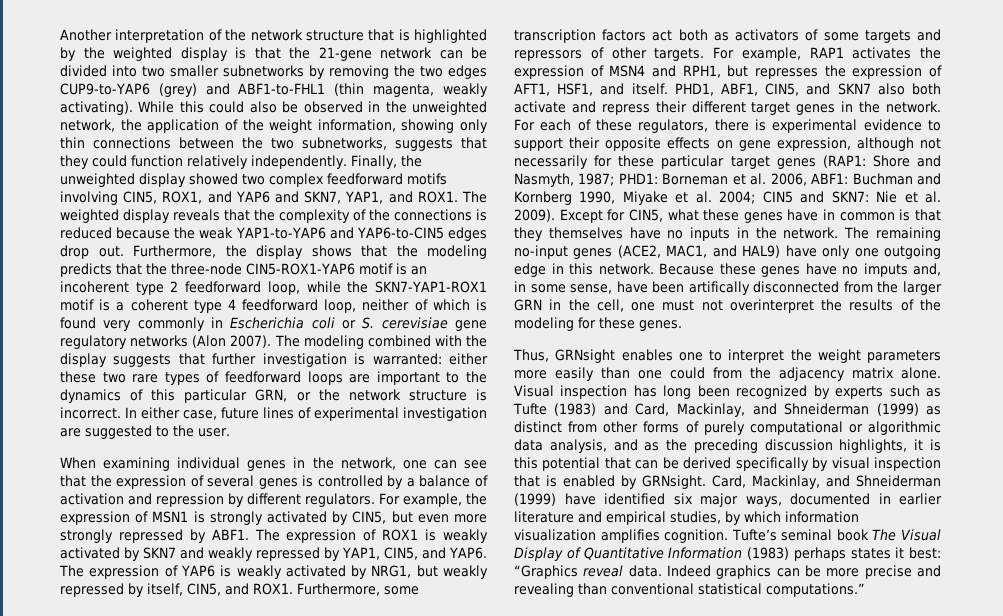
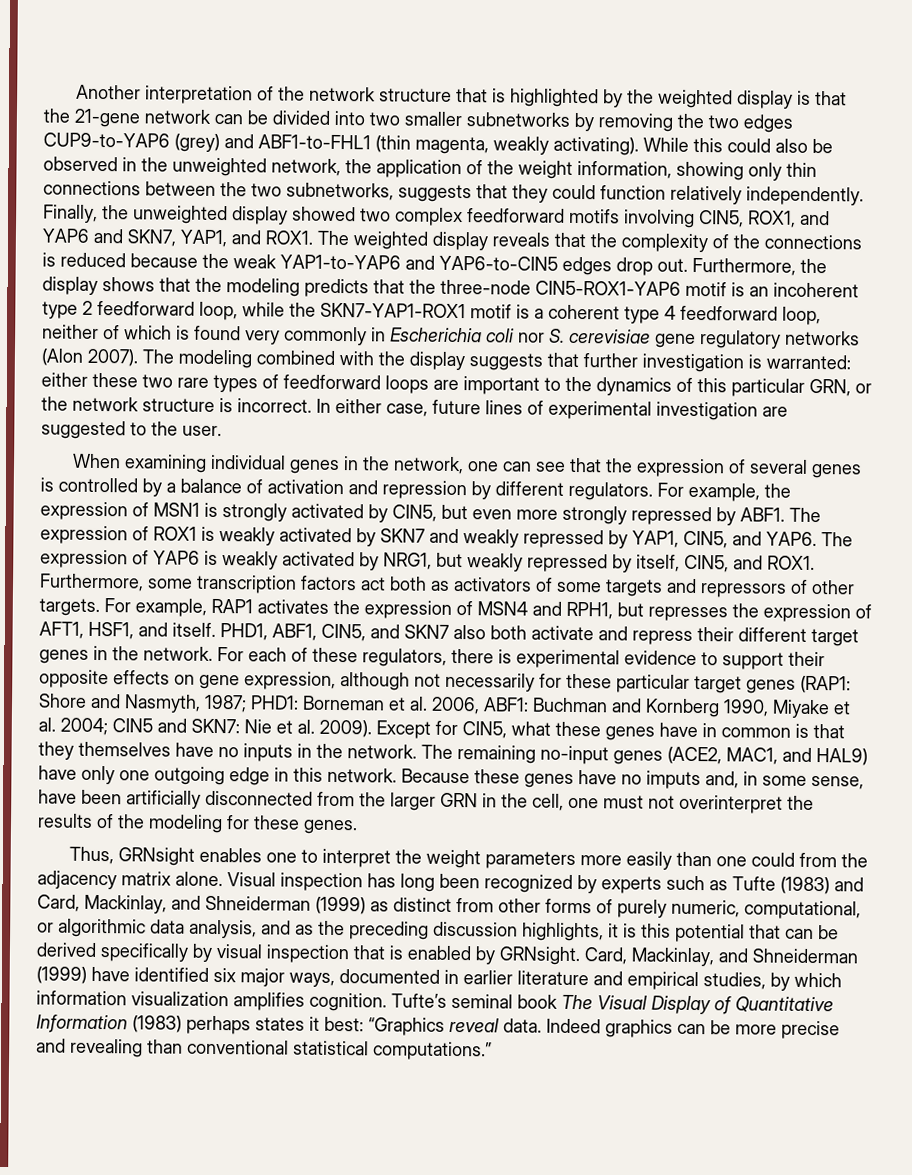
- Furthermore, the display shows that the modeling predicts that the three-node CIN5-ROX1-YAP6 motif is an incoherent type 2 feedforward loop, while the SKN7-YAP1-ROX1 motif is a coherent type 4 feedforward loop, neither of which is found very commonly in Escherichia coli or S. cerevisiae gene regulatory networks (Alon 2007).
+ Furthermore, the display shows that the modeling predicts that the three-node CIN5-ROX1-YAP6 motif is an incoherent type 2 feedforward loop, while the SKN7-YAP1-ROX1 motif is a coherent type 4 feedforward loop, neither of which is found very commonly in Escherichia coli nor S. cerevisiae gene regulatory networks (Alon 2007).
- Because these genes have no imputs and, in some sense, have been artifically disconnected from the larger GRN in the cell, one must not overinterpret the results of the modeling for these genes.
+ Because these genes have no imputs and, in some sense, have been artificially disconnected from the larger GRN in the cell, one must not overinterpret the results of the modeling for these genes.
- Visual inspection has long been recognized by experts such as Tufte (1983) and Card, Mackinlay, and Shneiderman (1999) as distinct from other forms of purely computational or algorithmic data analysis, and as the preceding discussion highlights, it is this potential that can be derived specifically by visual inspection that is enabled by GRNsight.
+ Visual inspection has long been recognized by experts such as Tufte (1983) and Card, Mackinlay, and Shneiderman (1999) as distinct from other forms of purely numeric, computational, or algorithmic data analysis, and as the preceding discussion highlights, it is this potential that can be derived specifically by visual inspection that is enabled by GRNsight.

